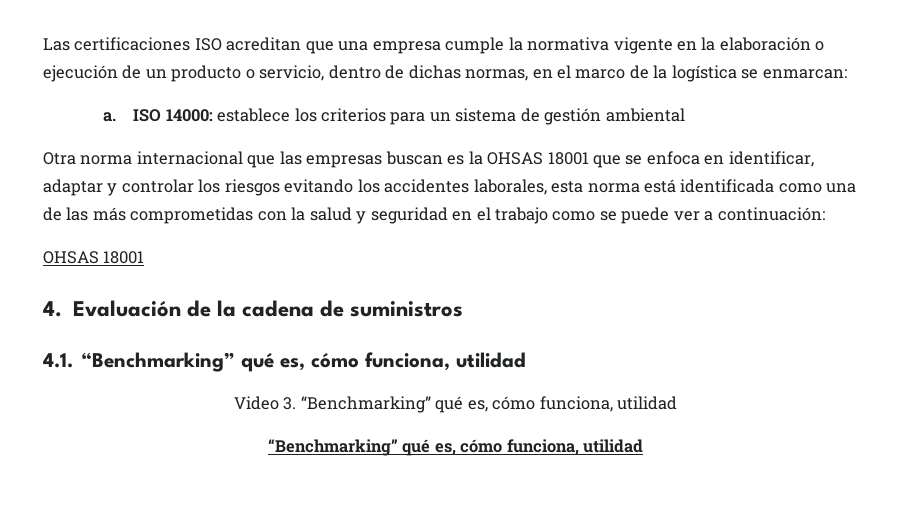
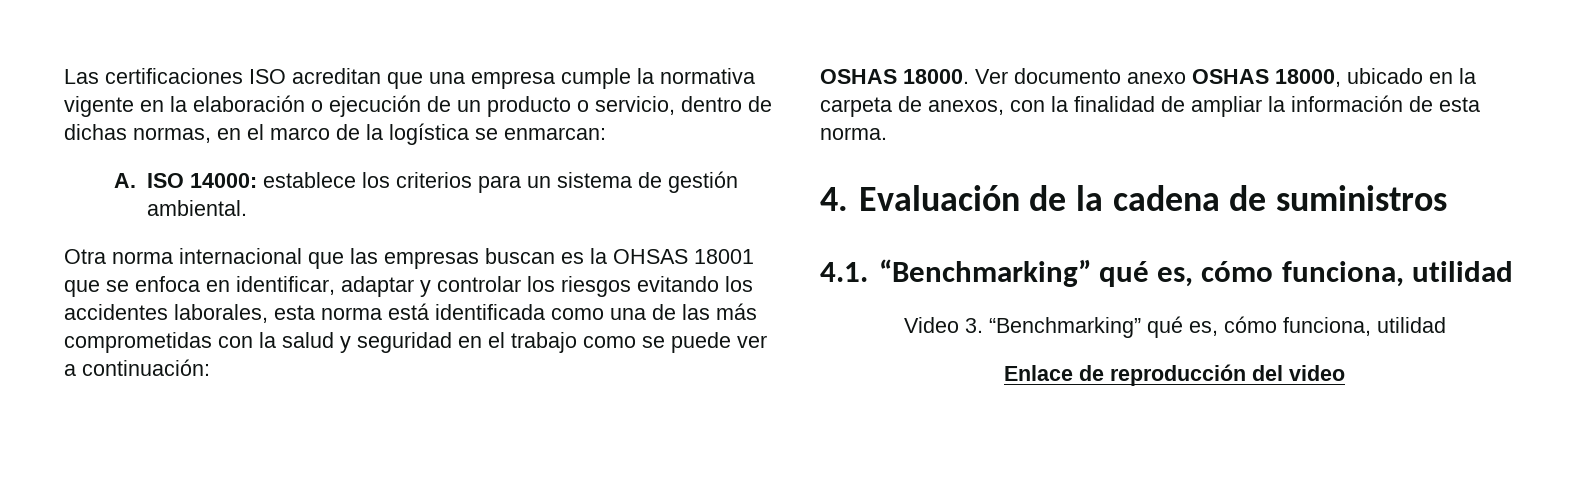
- a. ISO 14000: establece los criterios para un sistema de gestión ambiental
+ A. ISO 14000: establece los criterios para un sistema de gestión ambiental.
  Otra norma internacional que las empresas buscan es la OHSAS 18001 que se enfoca en identificar, adaptar y controlar los riesgos evitando los accidentes laborales, esta norma está identificada como una de las más comprometidas con la salud y seguridad en el trabajo como se puede ver a continuación:
- OHSAS 18001
+ OSHAS 18000. Ver documento anexo OSHAS 18000, ubicado en la carpeta de anexos, con la finalidad de ampliar la información de esta norma.
  Video 3. “Benchmarking” qué es, cómo funciona, utilidad
- “Benchmarking” qué es, cómo funciona, utilidad
+ Enlace de reproducción del video

